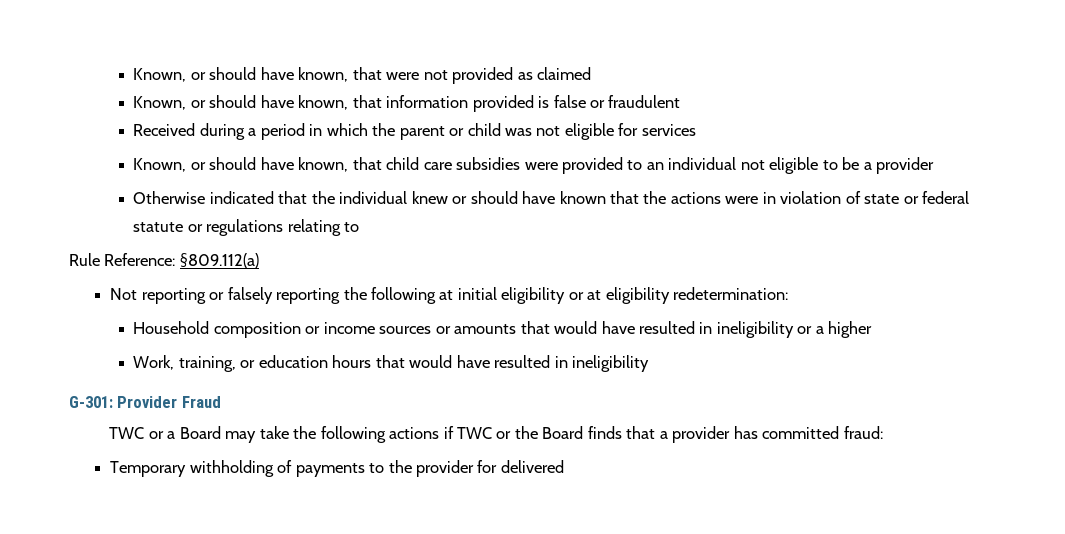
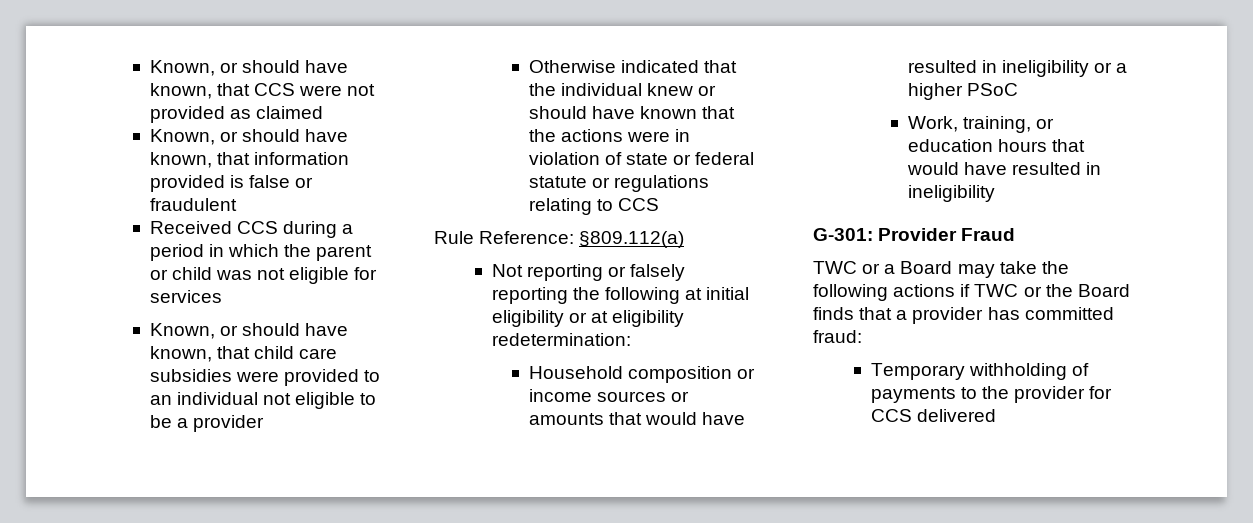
- Known, or should have known, that were not provided as claimed
+ Known, or should have known, that CCS were not provided as claimed
- Received during a period in which the parent or child was not eligible for services
+ Received CCS during a period in which the parent or child was not eligible for services
- Otherwise indicated that the individual knew or should have known that the actions were in violation of state or federal statute or regulations relating to
+ Otherwise indicated that the individual knew or should have known that the actions were in violation of state or federal statute or regulations relating to CCS
- Household composition or income sources or amounts that would have resulted in ineligibility or a higher
+ Household composition or income sources or amounts that would have resulted in ineligibility or a higher PSoC
- Temporary withholding of payments to the provider for delivered
+ Temporary withholding of payments to the provider for CCS delivered

